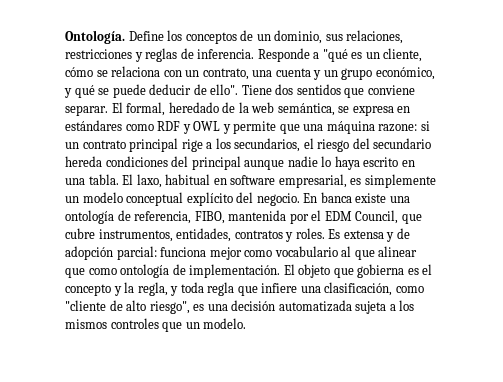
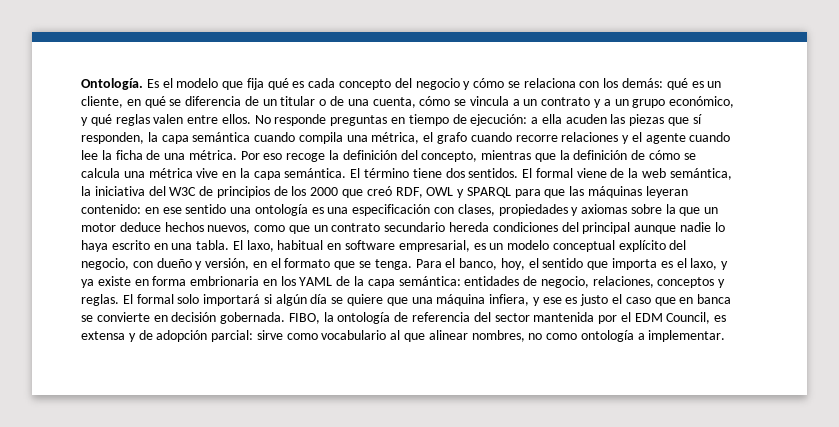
- Define los conceptos de un dominio, sus relaciones, restricciones y reglas de inferencia. Responde a "qué es un cliente, cómo se relaciona con un contrato, una cuenta y un grupo económico, y qué se puede deducir de ello". Tiene dos sentidos que conviene separar. El formal, heredado de la web semántica, se expresa en estándares como RDF y OWL y permite que una máquina razone: si un contrato principal rige a los secundarios, el riesgo del secundario hereda condiciones del principal aunque nadie lo haya escrito en una tabla.
+ Es el modelo que fija qué es cada concepto del negocio y cómo se relaciona con los demás: qué es un cliente, en qué se diferencia de un titular o de una cuenta, cómo se vincula a un contrato y a un grupo económico, y qué reglas valen entre ellos. No responde preguntas en tiempo de ejecución: a ella acuden las piezas que sí responden, la capa semántica cuando compila una métrica, el grafo cuando recorre relaciones y el agente cuando lee la ficha de una métrica. Por eso recoge la definición del concepto, mientras que la definición de cómo se calcula una métrica vive en la capa semántica. El término tiene dos sentidos. El formal viene de la web semántica, la iniciativa del W3C de principios de los 2000 que creó RDF, OWL y SPARQL para que las máquinas leyeran contenido: en ese sentido una ontología es una especificación con clases, propiedades y axiomas sobre la que un motor deduce hechos nuevos, como que un contrato secundario hereda condiciones del principal aunque nadie lo haya escrito en una tabla.
- El laxo, habitual en software empresarial, es simplemente un modelo conceptual explícito del negocio. En banca existe una ontología de referencia, FIBO, mantenida por el EDM Council, que cubre instrumentos, entidades, contratos y roles. Es extensa y de adopción parcial: funciona mejor como vocabulario al que alinear que como ontología de implementación. El objeto que gobierna es el concepto y la regla, y toda regla que infiere una clasificación, como "cliente de alto riesgo", es una decisión automatizada sujeta a los mismos controles que un modelo.
+ El laxo, habitual en software empresarial, es un modelo conceptual explícito del negocio, con dueño y versión, en el formato que se tenga. Para el banco, hoy, el sentido que importa es el laxo, y ya existe en forma embrionaria en los YAML de la capa semántica: entidades de negocio, relaciones, conceptos y reglas. El formal solo importará si algún día se quiere que una máquina infiera, y ese es justo el caso que en banca se convierte en decisión gobernada. FIBO, la ontología de referencia del sector mantenida por el EDM Council, es extensa y de adopción parcial: sirve como vocabulario al que alinear nombres, no como ontología a implementar.

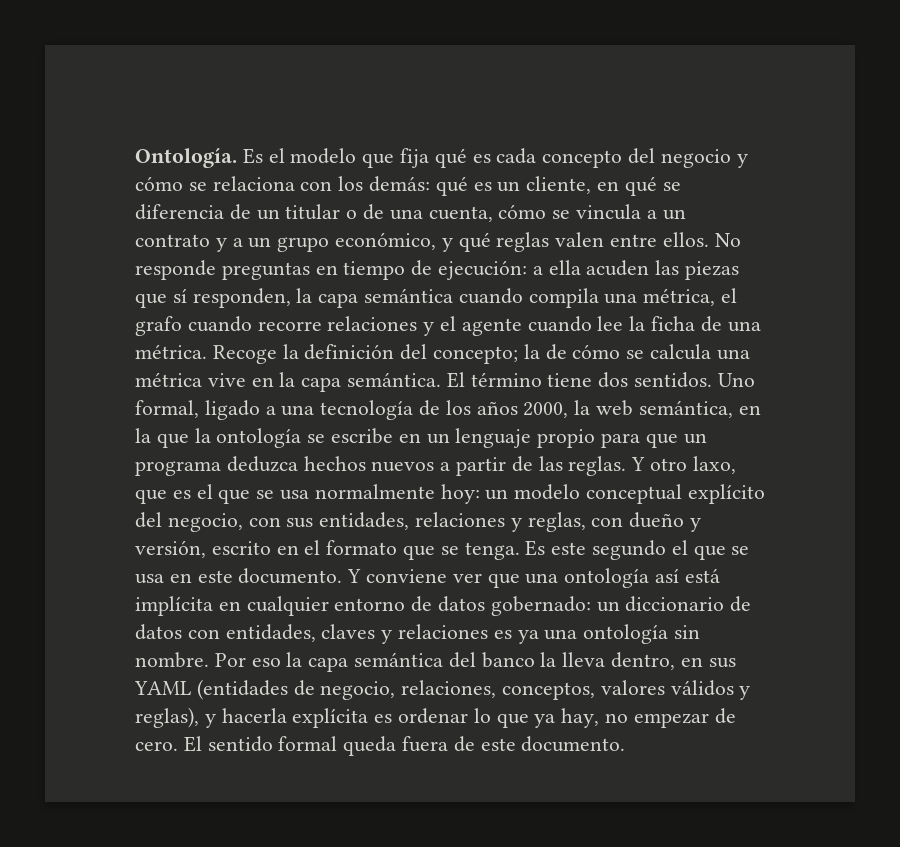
- Por eso recoge la definición del concepto, mientras que la definición de cómo se calcula una métrica vive en la capa semántica.
+ Recoge la definición del concepto; la de cómo se calcula una métrica vive en la capa semántica.
- El formal viene de la web semántica, la iniciativa del W3C de principios de los 2000 que creó RDF, OWL y SPARQL para que las máquinas leyeran contenido: en ese sentido una ontología es una especificación con clases, propiedades y axiomas sobre la que un motor deduce hechos nuevos, como que un contrato secundario hereda condiciones del principal aunque nadie lo haya escrito en una tabla. El laxo, habitual en software empresarial, es un modelo conceptual explícito del negocio, con dueño y versión, en el formato que se tenga.
+ Uno formal, ligado a una tecnología de los años 2000, la web semántica, en la que la ontología se escribe en un lenguaje propio para que un programa deduzca hechos nuevos a partir de las reglas. Y otro laxo, que es el que se usa normalmente hoy: un modelo conceptual explícito del negocio, con sus entidades, relaciones y reglas, con dueño y versión, escrito en el formato que se tenga.
- Para el banco, hoy, el sentido que importa es el laxo, y ya existe en forma embrionaria en los YAML de la capa semántica: entidades de negocio, relaciones, conceptos y reglas. El formal solo importará si algún día se quiere que una máquina infiera, y ese es justo el caso que en banca se convierte en decisión gobernada. FIBO, la ontología de referencia del sector mantenida por el EDM Council, es extensa y de adopción parcial: sirve como vocabulario al que alinear nombres, no como ontología a implementar.
+ Es este segundo el que se usa en este documento. Y conviene ver que una ontología así está implícita en cualquier entorno de datos gobernado: un diccionario de datos con entidades, claves y relaciones es ya una ontología sin nombre. Por eso la capa semántica del banco la lleva dentro, en sus YAML (entidades de negocio, relaciones, conceptos, valores válidos y reglas), y hacerla explícita es ordenar lo que ya hay, no empezar de cero. El sentido formal queda fuera de este documento.

